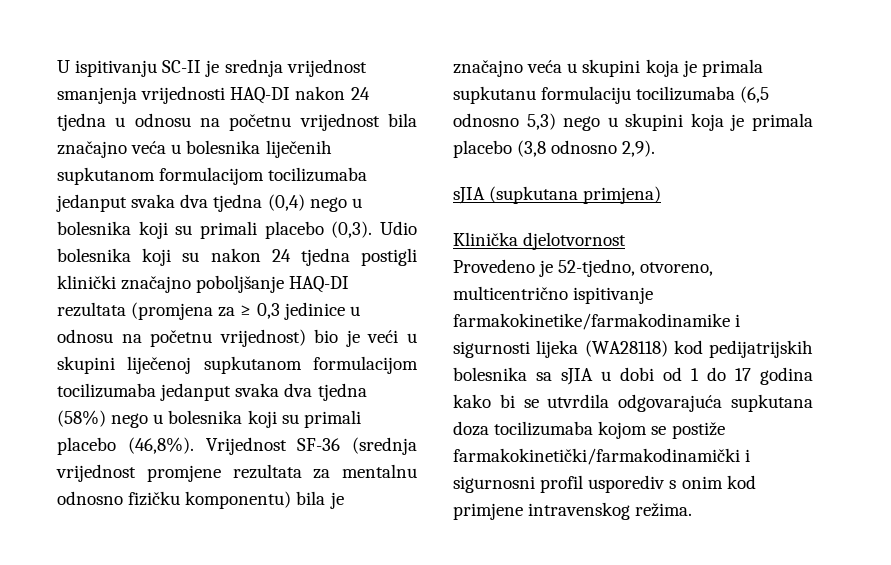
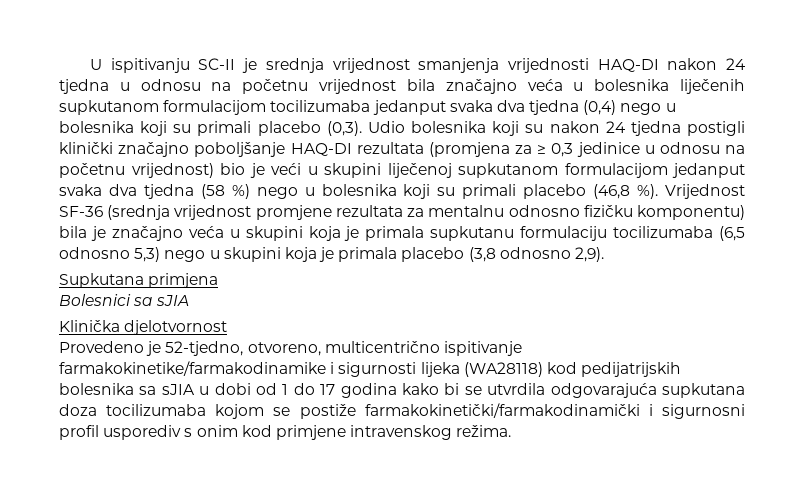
- Udio bolesnika koji su nakon 24 tjedna postigli klinički značajno poboljšanje HAQ-DI rezultata (promjena za ≥ 0,3 jedinice u odnosu na početnu vrijednost) bio je veći u skupini liječenoj supkutanom formulacijom tocilizumaba jedanput svaka dva tjedna (58%) nego u bolesnika koji su primali placebo (46,8%).
+ Udio bolesnika koji su nakon 24 tjedna postigli klinički značajno poboljšanje HAQ-DI rezultata (promjena za ≥ 0,3 jedinice u odnosu na početnu vrijednost) bio je veći u skupini liječenoj supkutanom formulacijom jedanput svaka dva tjedna (58 %) nego u bolesnika koji su primali placebo (46,8 %).
- sJIA (supkutana primjena)
+ Supkutana primjena
+ Bolesnici sa sJIA

